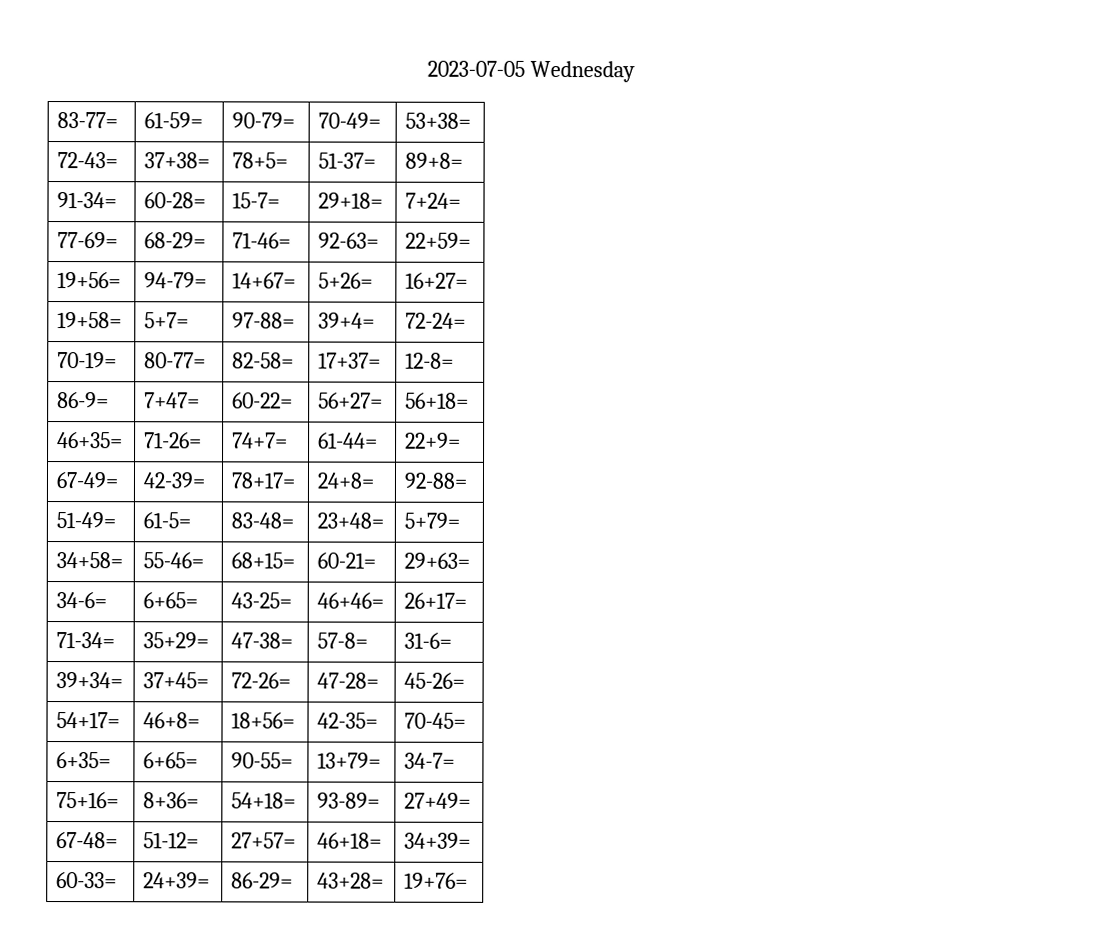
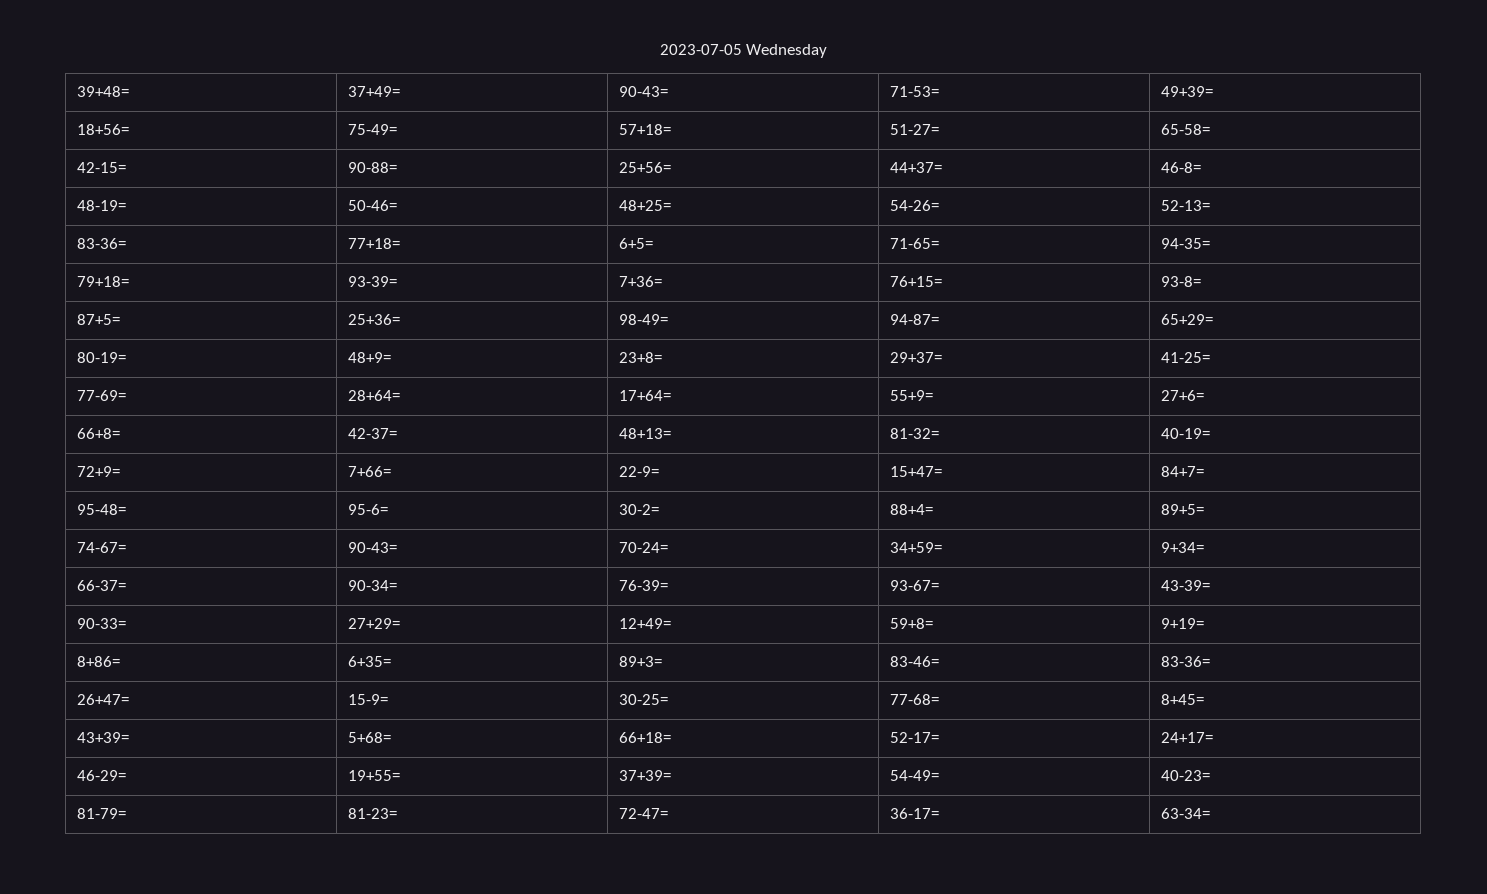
- 83-77= | 61-59= | 90-79= | 70-49= | 53+38=
- 72-43= | 37+38= | 78+5= | 51-37= | 89+8=
- 91-34= | 60-28= | 15-7= | 29+18= | 7+24=
- 77-69= | 68-29= | 71-46= | 92-63= | 22+59=
- 19+56= | 94-79= | 14+67= | 5+26= | 16+27=
- 19+58= | 5+7= | 97-88= | 39+4= | 72-24=
- 70-19= | 80-77= | 82-58= | 17+37= | 12-8=
- 86-9= | 7+47= | 60-22= | 56+27= | 56+18=
- 46+35= | 71-26= | 74+7= | 61-44= | 22+9=
- 67-49= | 42-39= | 78+17= | 24+8= | 92-88=
- 51-49= | 61-5= | 83-48= | 23+48= | 5+79=
- 34+58= | 55-46= | 68+15= | 60-21= | 29+63=
- 34-6= | 6+65= | 43-25= | 46+46= | 26+17=
- 71-34= | 35+29= | 47-38= | 57-8= | 31-6=
- 39+34= | 37+45= | 72-26= | 47-28= | 45-26=
- 54+17= | 46+8= | 18+56= | 42-35= | 70-45=
- 6+35= | 6+65= | 90-55= | 13+79= | 34-7=
- 75+16= | 8+36= | 54+18= | 93-89= | 27+49=
- 67-48= | 51-12= | 27+57= | 46+18= | 34+39=
- 60-33= | 24+39= | 86-29= | 43+28= | 19+76=
+ 39+48= | 37+49= | 90-43= | 71-53= | 49+39=
+ 18+56= | 75-49= | 57+18= | 51-27= | 65-58=
+ 42-15= | 90-88= | 25+56= | 44+37= | 46-8=
+ 48-19= | 50-46= | 48+25= | 54-26= | 52-13=
+ 83-36= | 77+18= | 6+5= | 71-65= | 94-35=
+ 79+18= | 93-39= | 7+36= | 76+15= | 93-8=
+ 87+5= | 25+36= | 98-49= | 94-87= | 65+29=
+ 80-19= | 48+9= | 23+8= | 29+37= | 41-25=
+ 77-69= | 28+64= | 17+64= | 55+9= | 27+6=
+ 66+8= | 42-37= | 48+13= | 81-32= | 40-19=
+ 72+9= | 7+66= | 22-9= | 15+47= | 84+7=
+ 95-48= | 95-6= | 30-2= | 88+4= | 89+5=
+ 74-67= | 90-43= | 70-24= | 34+59= | 9+34=
+ 66-37= | 90-34= | 76-39= | 93-67= | 43-39=
+ 90-33= | 27+29= | 12+49= | 59+8= | 9+19=
+ 8+86= | 6+35= | 89+3= | 83-46= | 83-36=
+ 26+47= | 15-9= | 30-25= | 77-68= | 8+45=
+ 43+39= | 5+68= | 66+18= | 52-17= | 24+17=
+ 46-29= | 19+55= | 37+39= | 54-49= | 40-23=
+ 81-79= | 81-23= | 72-47= | 36-17= | 63-34=

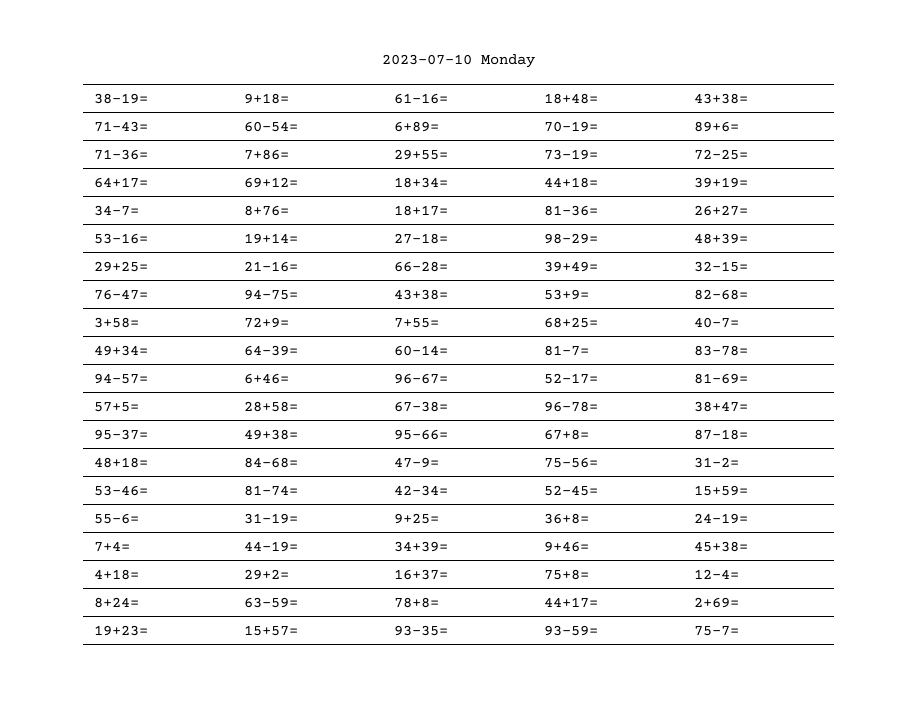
- 2023-07-05 Wednesday
- 39+48= | 37+49= | 90-43= | 71-53= | 49+39=
- 18+56= | 75-49= | 57+18= | 51-27= | 65-58=
- 42-15= | 90-88= | 25+56= | 44+37= | 46-8=
- 48-19= | 50-46= | 48+25= | 54-26= | 52-13=
- 83-36= | 77+18= | 6+5= | 71-65= | 94-35=
- 79+18= | 93-39= | 7+36= | 76+15= | 93-8=
- 87+5= | 25+36= | 98-49= | 94-87= | 65+29=
- 80-19= | 48+9= | 23+8= | 29+37= | 41-25=
- 77-69= | 28+64= | 17+64= | 55+9= | 27+6=
- 66+8= | 42-37= | 48+13= | 81-32= | 40-19=
- 72+9= | 7+66= | 22-9= | 15+47= | 84+7=
- 95-48= | 95-6= | 30-2= | 88+4= | 89+5=
- 74-67= | 90-43= | 70-24= | 34+59= | 9+34=
- 66-37= | 90-34= | 76-39= | 93-67= | 43-39=
- 90-33= | 27+29= | 12+49= | 59+8= | 9+19=
- 8+86= | 6+35= | 89+3= | 83-46= | 83-36=
- 26+47= | 15-9= | 30-25= | 77-68= | 8+45=
- 43+39= | 5+68= | 66+18= | 52-17= | 24+17=
- 46-29= | 19+55= | 37+39= | 54-49= | 40-23=
- 81-79= | 81-23= | 72-47= | 36-17= | 63-34=
+ 2023-07-10 Monday
+ 38-19= | 9+18= | 61-16= | 18+48= | 43+38=
+ 71-43= | 60-54= | 6+89= | 70-19= | 89+6=
+ 71-36= | 7+86= | 29+55= | 73-19= | 72-25=
+ 64+17= | 69+12= | 18+34= | 44+18= | 39+19=
+ 34-7= | 8+76= | 18+17= | 81-36= | 26+27=
+ 53-16= | 19+14= | 27-18= | 98-29= | 48+39=
+ 29+25= | 21-16= | 66-28= | 39+49= | 32-15=
+ 76-47= | 94-75= | 43+38= | 53+9= | 82-68=
+ 3+58= | 72+9= | 7+55= | 68+25= | 40-7=
+ 49+34= | 64-39= | 60-14= | 81-7= | 83-78=
+ 94-57= | 6+46= | 96-67= | 52-17= | 81-69=
+ 57+5= | 28+58= | 67-38= | 96-78= | 38+47=
+ 95-37= | 49+38= | 95-66= | 67+8= | 87-18=
+ 48+18= | 84-68= | 47-9= | 75-56= | 31-2=
+ 53-46= | 81-74= | 42-34= | 52-45= | 15+59=
+ 55-6= | 31-19= | 9+25= | 36+8= | 24-19=
+ 7+4= | 44-19= | 34+39= | 9+46= | 45+38=
+ 4+18= | 29+2= | 16+37= | 75+8= | 12-4=
+ 8+24= | 63-59= | 78+8= | 44+17= | 2+69=
+ 19+23= | 15+57= | 93-35= | 93-59= | 75-7=

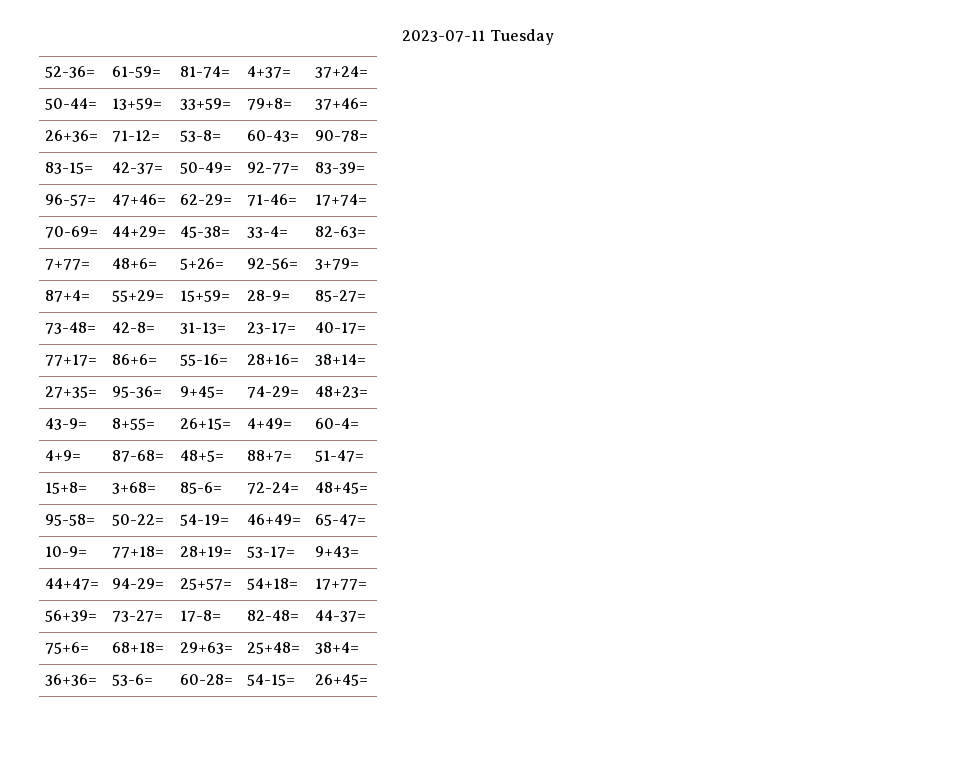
- 2023-07-10 Monday
- 38-19= | 9+18= | 61-16= | 18+48= | 43+38=
- 71-43= | 60-54= | 6+89= | 70-19= | 89+6=
- 71-36= | 7+86= | 29+55= | 73-19= | 72-25=
- 64+17= | 69+12= | 18+34= | 44+18= | 39+19=
- 34-7= | 8+76= | 18+17= | 81-36= | 26+27=
- 53-16= | 19+14= | 27-18= | 98-29= | 48+39=
- 29+25= | 21-16= | 66-28= | 39+49= | 32-15=
- 76-47= | 94-75= | 43+38= | 53+9= | 82-68=
- 3+58= | 72+9= | 7+55= | 68+25= | 40-7=
- 49+34= | 64-39= | 60-14= | 81-7= | 83-78=
- 94-57= | 6+46= | 96-67= | 52-17= | 81-69=
- 57+5= | 28+58= | 67-38= | 96-78= | 38+47=
- 95-37= | 49+38= | 95-66= | 67+8= | 87-18=
- 48+18= | 84-68= | 47-9= | 75-56= | 31-2=
- 53-46= | 81-74= | 42-34= | 52-45= | 15+59=
- 55-6= | 31-19= | 9+25= | 36+8= | 24-19=
- 7+4= | 44-19= | 34+39= | 9+46= | 45+38=
- 4+18= | 29+2= | 16+37= | 75+8= | 12-4=
- 8+24= | 63-59= | 78+8= | 44+17= | 2+69=
- 19+23= | 15+57= | 93-35= | 93-59= | 75-7=
+ 2023-07-11 Tuesday
+ 52-36= | 61-59= | 81-74= | 4+37= | 37+24=
+ 50-44= | 13+59= | 33+59= | 79+8= | 37+46=
+ 26+36= | 71-12= | 53-8= | 60-43= | 90-78=
+ 83-15= | 42-37= | 50-49= | 92-77= | 83-39=
+ 96-57= | 47+46= | 62-29= | 71-46= | 17+74=
+ 70-69= | 44+29= | 45-38= | 33-4= | 82-63=
+ 7+77= | 48+6= | 5+26= | 92-56= | 3+79=
+ 87+4= | 55+29= | 15+59= | 28-9= | 85-27=
+ 73-48= | 42-8= | 31-13= | 23-17= | 40-17=
+ 77+17= | 86+6= | 55-16= | 28+16= | 38+14=
+ 27+35= | 95-36= | 9+45= | 74-29= | 48+23=
+ 43-9= | 8+55= | 26+15= | 4+49= | 60-4=
+ 4+9= | 87-68= | 48+5= | 88+7= | 51-47=
+ 15+8= | 3+68= | 85-6= | 72-24= | 48+45=
+ 95-58= | 50-22= | 54-19= | 46+49= | 65-47=
+ 10-9= | 77+18= | 28+19= | 53-17= | 9+43=
+ 44+47= | 94-29= | 25+57= | 54+18= | 17+77=
+ 56+39= | 73-27= | 17-8= | 82-48= | 44-37=
+ 75+6= | 68+18= | 29+63= | 25+48= | 38+4=
+ 36+36= | 53-6= | 60-28= | 54-15= | 26+45=

